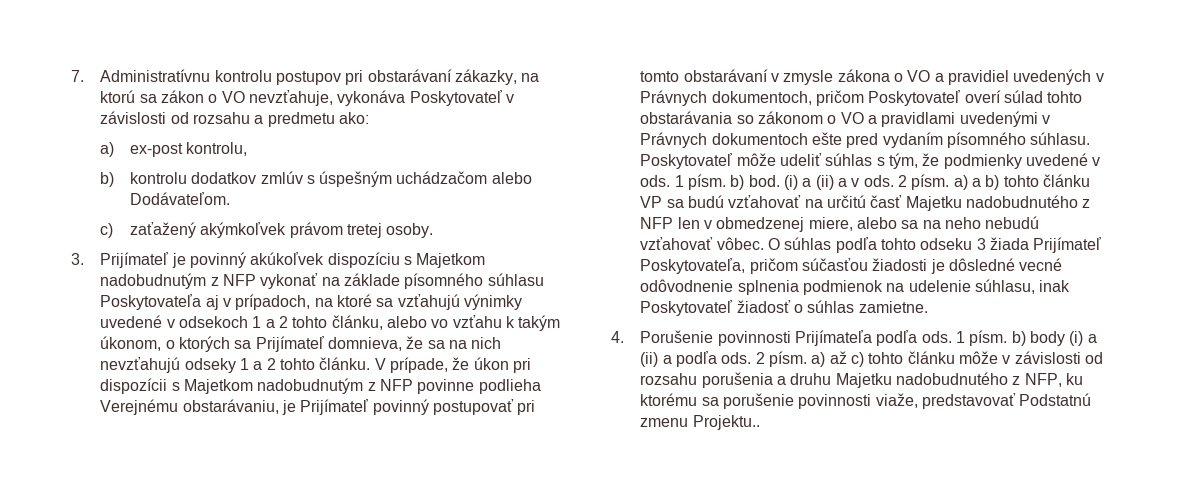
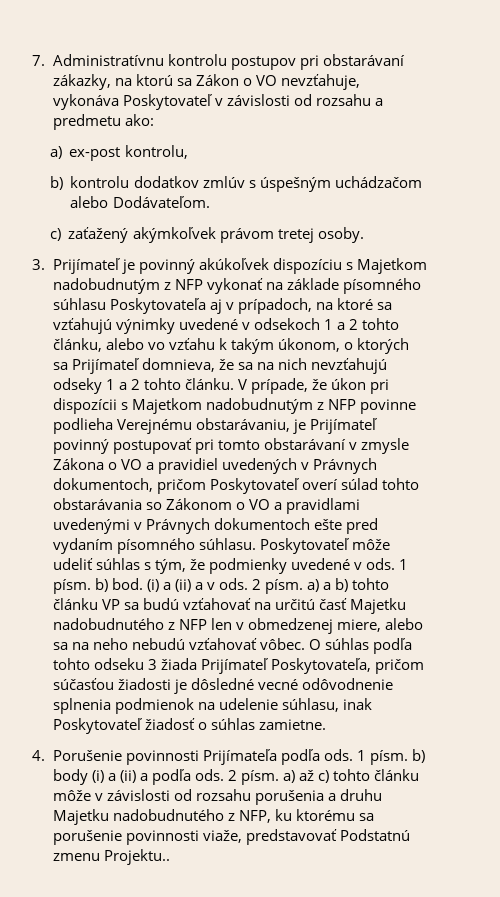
- 7. Administratívnu kontrolu postupov pri obstarávaní zákazky, na ktorú sa zákon o VO nevzťahuje, vykonáva Poskytovateľ v závislosti od rozsahu a predmetu ako:
+ 7. Administratívnu kontrolu postupov pri obstarávaní zákazky, na ktorú sa Zákon o VO nevzťahuje, vykonáva Poskytovateľ v závislosti od rozsahu a predmetu ako:
- V prípade, že úkon pri dispozícii s Majetkom nadobudnutým z NFP povinne podlieha Verejnému obstarávaniu, je Prijímateľ povinný postupovať pri tomto obstarávaní v zmysle zákona o VO a pravidiel uvedených v Právnych dokumentoch, pričom Poskytovateľ overí súlad tohto obstarávania so zákonom o VO a pravidlami uvedenými v Právnych dokumentoch ešte pred vydaním písomného súhlasu.
+ V prípade, že úkon pri dispozícii s Majetkom nadobudnutým z NFP povinne podlieha Verejnému obstarávaniu, je Prijímateľ povinný postupovať pri tomto obstarávaní v zmysle Zákona o VO a pravidiel uvedených v Právnych dokumentoch, pričom Poskytovateľ overí súlad tohto obstarávania so Zákonom o VO a pravidlami uvedenými v Právnych dokumentoch ešte pred vydaním písomného súhlasu.

